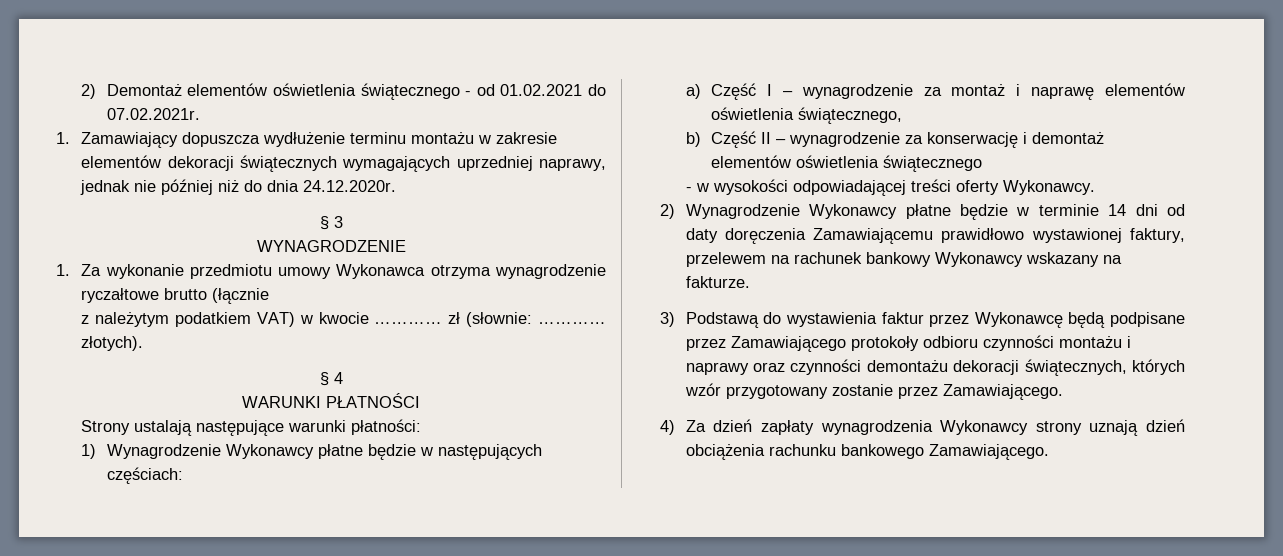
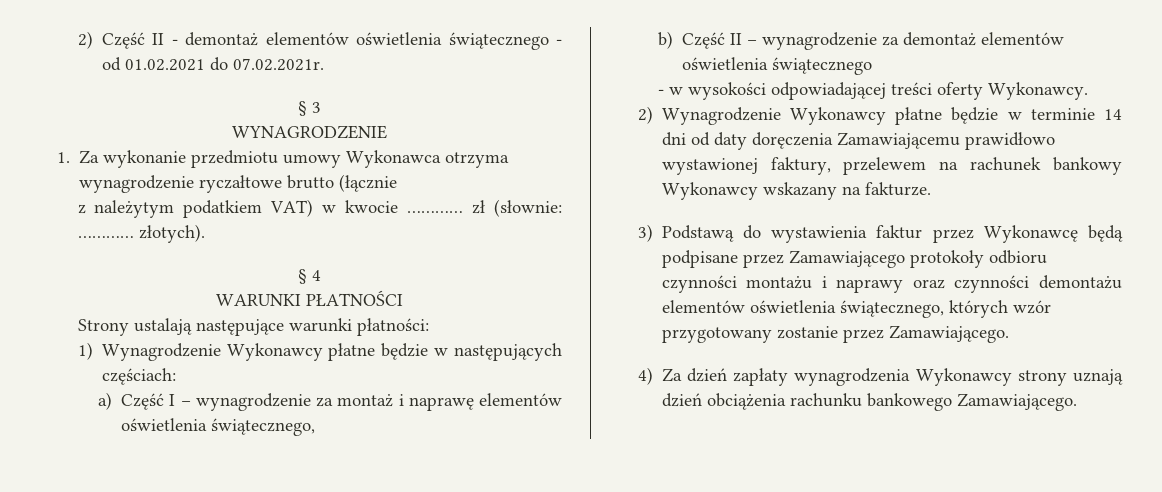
- 2) Demontaż elementów oświetlenia świątecznego - od 01.02.2021 do 07.02.2021r.
+ 2) Część II - demontaż elementów oświetlenia świątecznego - od 01.02.2021 do 07.02.2021r.
- 1. Zamawiający dopuszcza wydłużenie terminu montażu w zakresie elementów dekoracji świątecznych wymagających uprzedniej naprawy, jednak nie później niż do dnia 24.12.2020r.
- b) Część II – wynagrodzenie za konserwację i demontaż elementów oświetlenia świątecznego
+ b) Część II – wynagrodzenie za demontaż elementów oświetlenia świątecznego
- 3) Podstawą do wystawienia faktur przez Wykonawcę będą podpisane przez Zamawiającego protokoły odbioru czynności montażu i naprawy oraz czynności demontażu dekoracji świątecznych, których wzór przygotowany zostanie przez Zamawiającego.
+ 3) Podstawą do wystawienia faktur przez Wykonawcę będą podpisane przez Zamawiającego protokoły odbioru czynności montażu i naprawy oraz czynności demontażu elementów oświetlenia świątecznego, których wzór przygotowany zostanie przez Zamawiającego.

